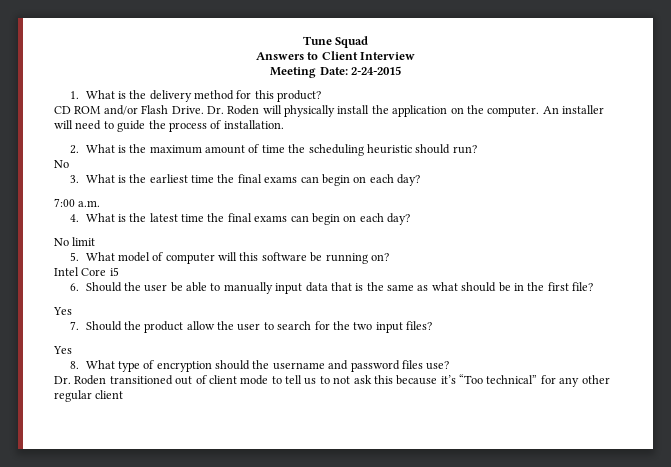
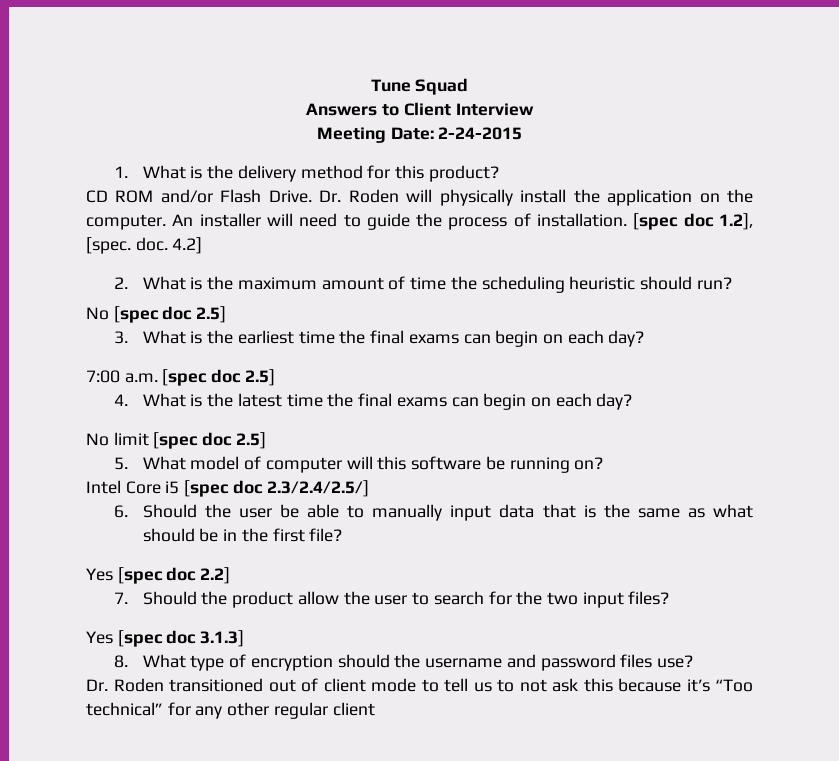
+ [spec doc 1.2], [spec. doc. 4.2]
  2. What is the maximum amount of time the scheduling heuristic should run?
- No
+ No [spec doc 2.5]
- 7:00 a.m.
+ 7:00 a.m. [spec doc 2.5]
- No limit
+ No limit [spec doc 2.5]
- Intel Core i5
+ Intel Core i5 [spec doc 2.3/2.4/2.5/]
  6. Should the user be able to manually input data that is the same as what should be in the first file?
- Yes
+ Yes [spec doc 2.2]
  7. Should the product allow the user to search for the two input files?
- Yes
+ Yes [spec doc 3.1.3]

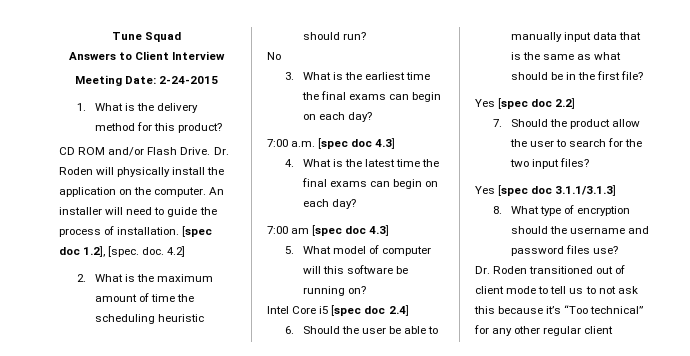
- No [spec doc 2.5]
+ No
- 7:00 a.m. [spec doc 2.5]
+ 7:00 a.m. [spec doc 4.3]
- No limit [spec doc 2.5]
+ 7:00 am [spec doc 4.3]
- Intel Core i5 [spec doc 2.3/2.4/2.5/]
+ Intel Core i5 [spec doc 2.4]
- Yes [spec doc 3.1.3]
+ Yes [spec doc 3.1.1/3.1.3]

